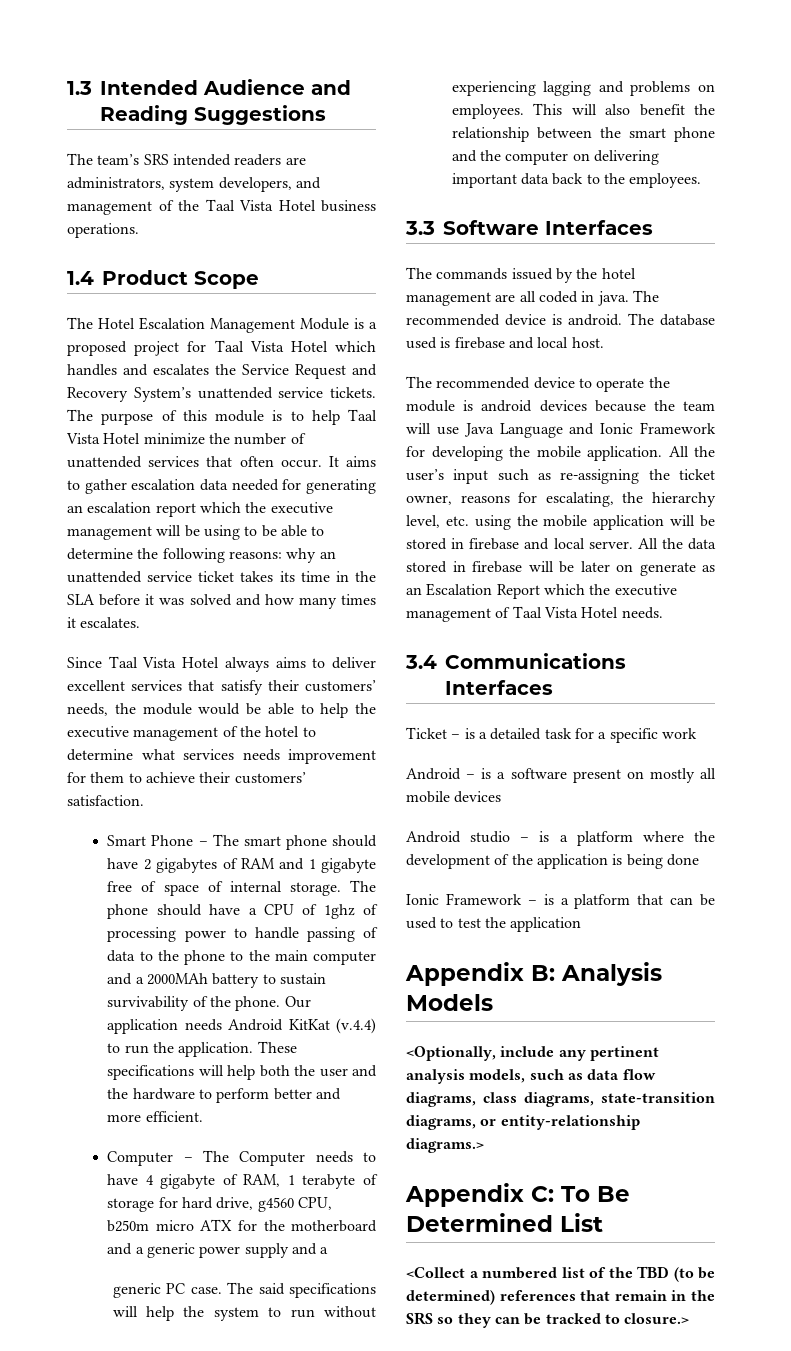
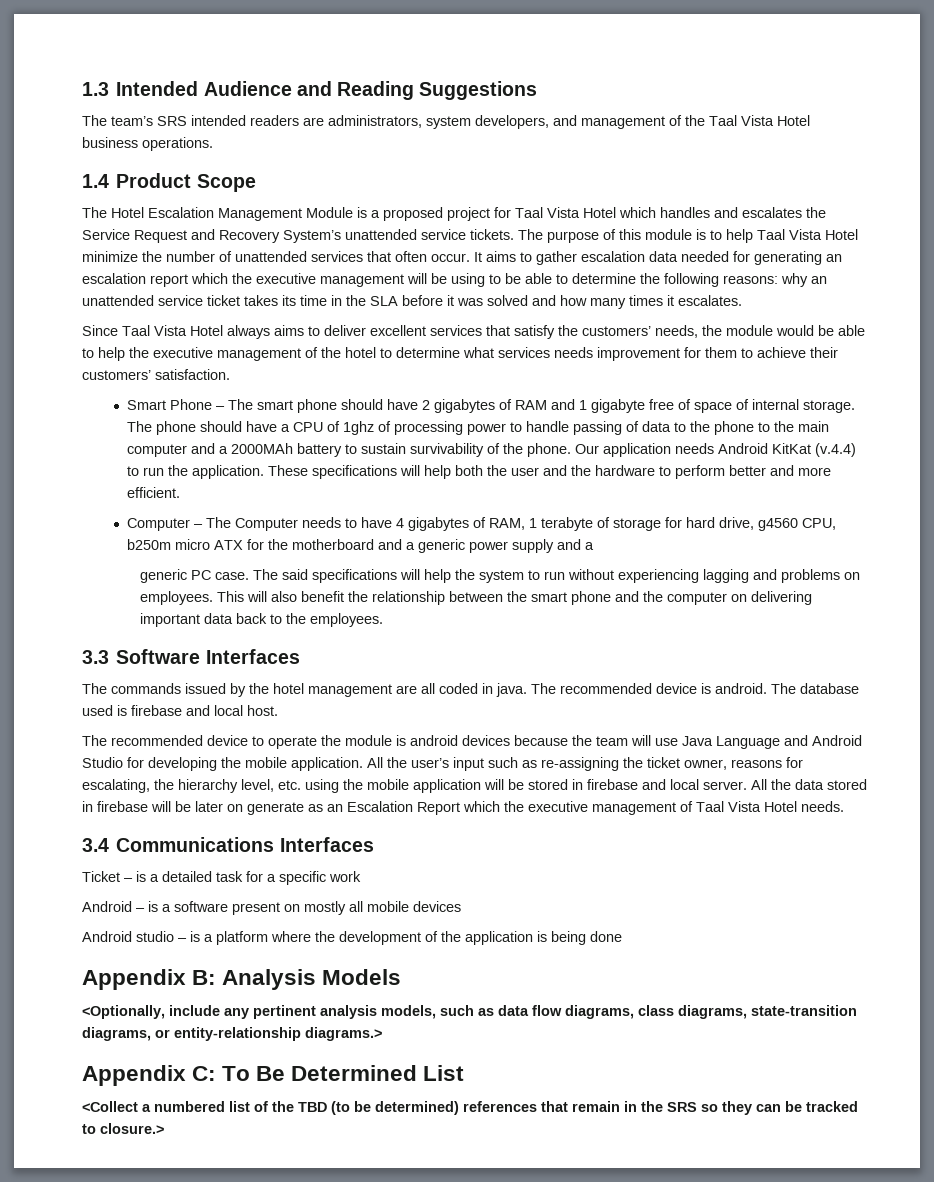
- Since Taal Vista Hotel always aims to deliver excellent services that satisfy their customers’ needs, the module would be able to help the executive management of the hotel to determine what services needs improvement for them to achieve their customers’ satisfaction.
+ Since Taal Vista Hotel always aims to deliver excellent services that satisfy the customers’ needs, the module would be able to help the executive management of the hotel to determine what services needs improvement for them to achieve their customers’ satisfaction.
- Computer – The Computer needs to have 4 gigabyte of RAM, 1 terabyte of storage for hard drive, g4560 CPU, b250m micro ATX for the motherboard and a generic power supply and a
+ Computer – The Computer needs to have 4 gigabytes of RAM, 1 terabyte of storage for hard drive, g4560 CPU, b250m micro ATX for the motherboard and a generic power supply and a
- The recommended device to operate the module is android devices because the team will use Java Language and Ionic Framework for developing the mobile application.
+ The recommended device to operate the module is android devices because the team will use Java Language and Android Studio for developing the mobile application.
- Ionic Framework – is a platform that can be used to test the application

